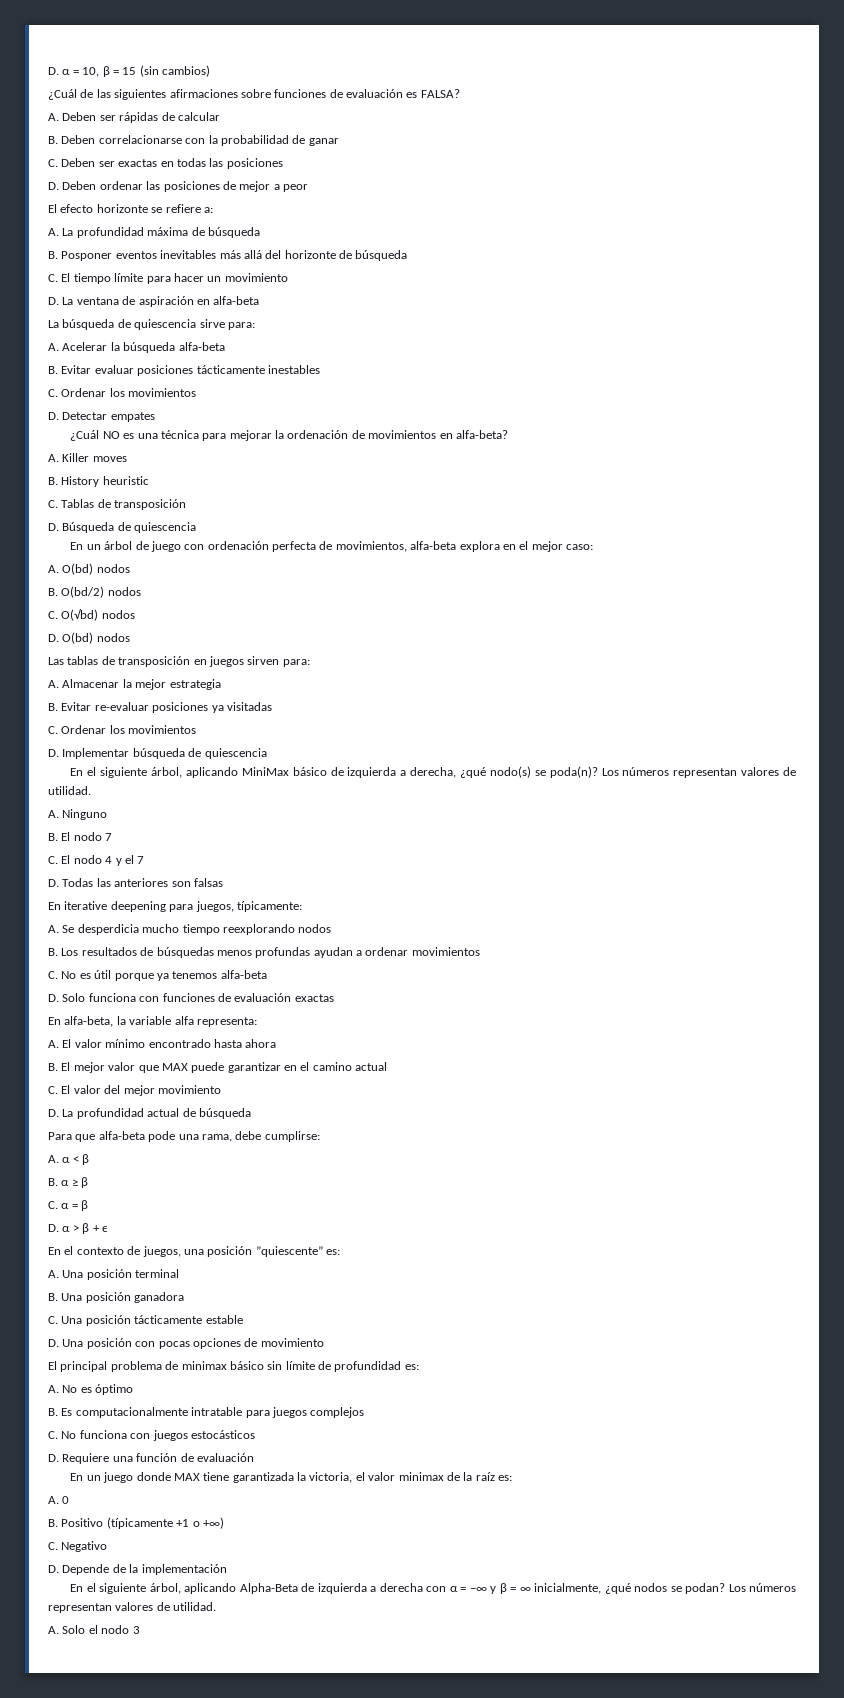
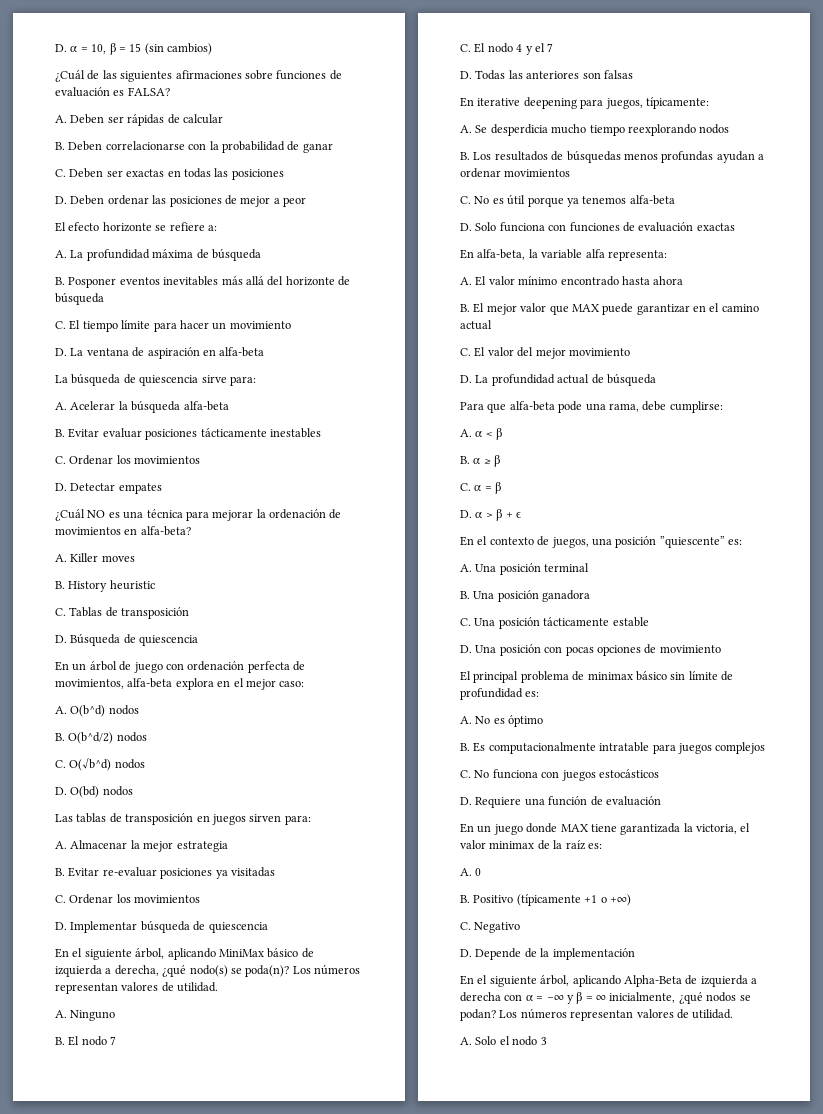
- A. O(bd) nodos
- B. O(bd/2) nodos
+ A. O(b^d) nodos
+ B. O(b^d/2) nodos
- C. O(√bd) nodos
+ C. O(√b^d) nodos

